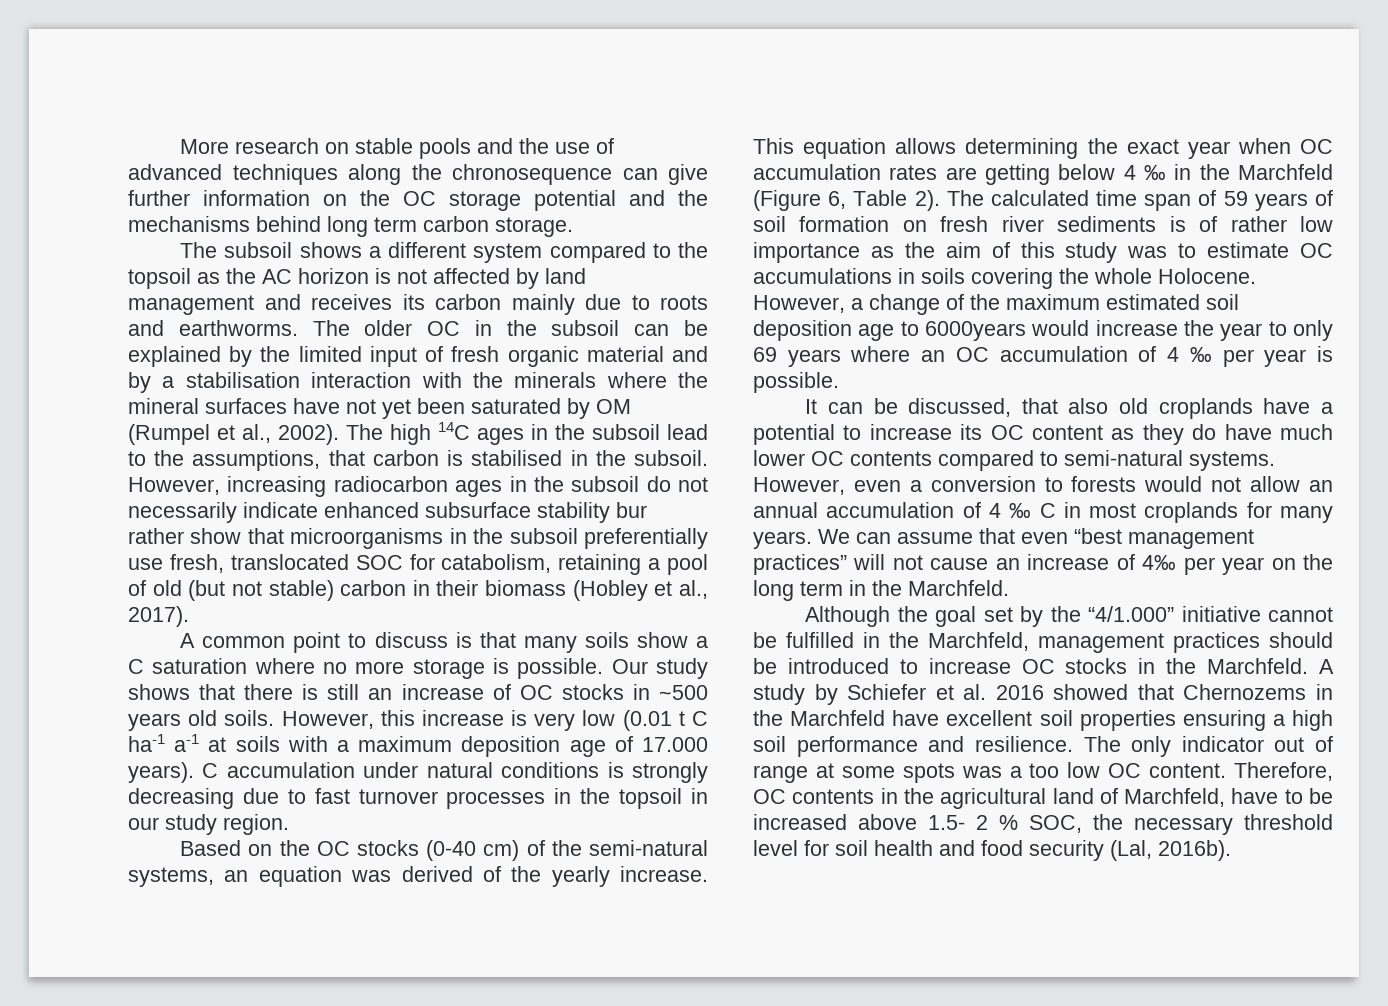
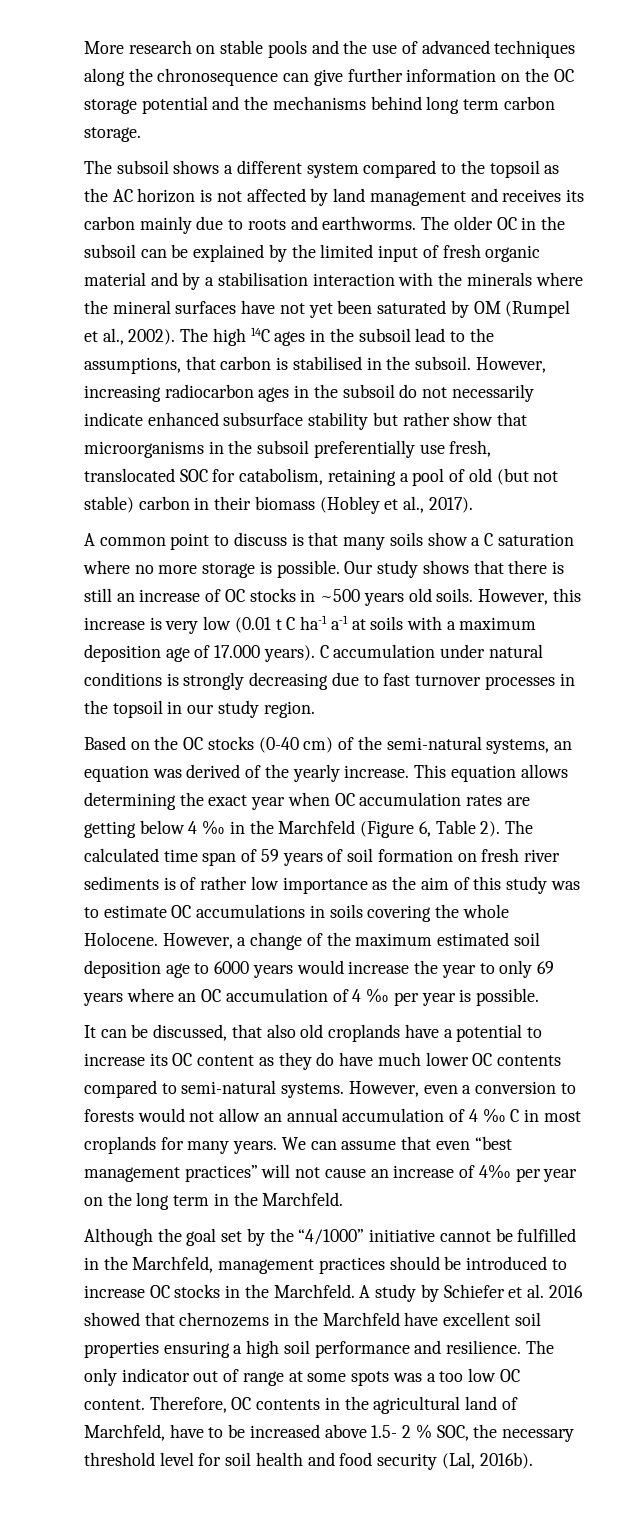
- However, increasing radiocarbon ages in the subsoil do not necessarily indicate enhanced subsurface stability bur rather show that microorganisms in the subsoil preferentially use fresh, translocated SOC for catabolism, retaining a pool of old (but not stable) carbon in their biomass (Hobley et al., 2017).
+ However, increasing radiocarbon ages in the subsoil do not necessarily indicate enhanced subsurface stability but rather show that microorganisms in the subsoil preferentially use fresh, translocated SOC for catabolism, retaining a pool of old (but not stable) carbon in their biomass (Hobley et al., 2017).
- However, a change of the maximum estimated soil deposition age to 6000years would increase the year to only 69 years where an OC accumulation of 4 ‰ per year is possible.
+ However, a change of the maximum estimated soil deposition age to 6000 years would increase the year to only 69 years where an OC accumulation of 4 ‰ per year is possible.
- Although the goal set by the “4/1.000” initiative cannot be fulfilled in the Marchfeld, management practices should be introduced to increase OC stocks in the Marchfeld.
+ Although the goal set by the “4/1000” initiative cannot be fulfilled in the Marchfeld, management practices should be introduced to increase OC stocks in the Marchfeld.
- A study by Schiefer et al. 2016 showed that Chernozems in the Marchfeld have excellent soil properties ensuring a high soil performance and resilience.
+ A study by Schiefer et al. 2016 showed that chernozems in the Marchfeld have excellent soil properties ensuring a high soil performance and resilience.

